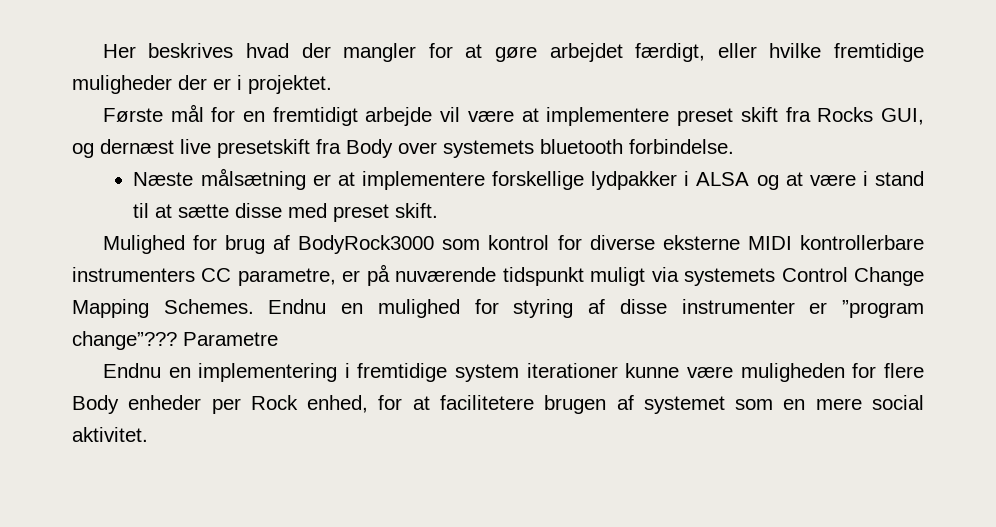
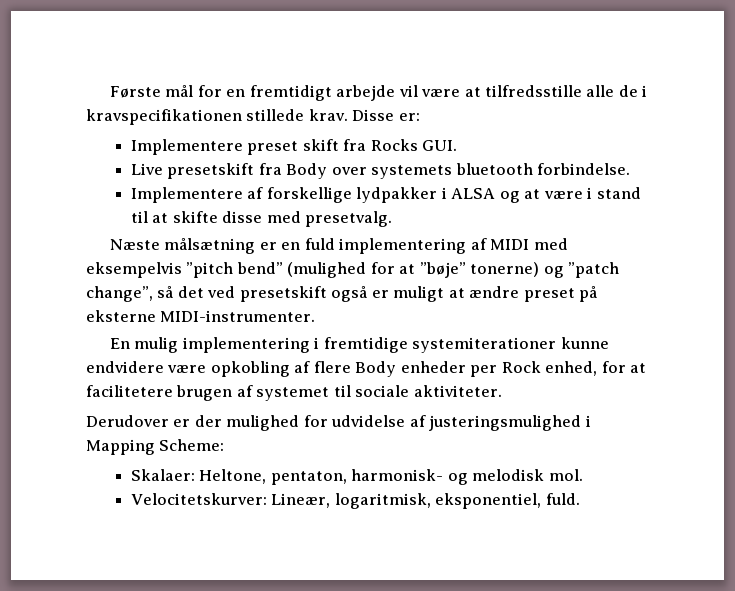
- Her beskrives hvad der mangler for at gøre arbejdet færdigt, eller hvilke fremtidige muligheder der er i projektet.
- Første mål for en fremtidigt arbejde vil være at implementere preset skift fra Rocks GUI, og dernæst live presetskift fra Body over systemets bluetooth forbindelse.
+ Første mål for en fremtidigt arbejde vil være at tilfredsstille alle de i kravspecifikationen stillede krav. Disse er:
+ Implementere preset skift fra Rocks GUI.
+ Live presetskift fra Body over systemets bluetooth forbindelse.
- Næste målsætning er at implementere forskellige lydpakker i ALSA og at være i stand til at sætte disse med preset skift.
- Mulighed for brug af BodyRock3000 som kontrol for diverse eksterne MIDI kontrollerbare instrumenters CC parametre, er på nuværende tidspunkt muligt via systemets Control Change Mapping Schemes. Endnu en mulighed for styring af disse instrumenter er ”program change”??? Parametre
- Endnu en implementering i fremtidige system iterationer kunne være muligheden for flere Body enheder per Rock enhed, for at facilitetere brugen af systemet som en mere social aktivitet.
+ Implementere af forskellige lydpakker i ALSA og at være i stand til at skifte disse med presetvalg.
+ Næste målsætning er en fuld implementering af MIDI med eksempelvis ”pitch bend” (mulighed for at ”bøje” tonerne) og ”patch change”, så det ved presetskift også er muligt at ændre preset på eksterne MIDI-instrumenter.
+ En mulig implementering i fremtidige systemiterationer kunne endvidere være opkobling af flere Body enheder per Rock enhed, for at facilitetere brugen af systemet til sociale aktiviteter.
+ Derudover er der mulighed for udvidelse af justeringsmulighed i Mapping Scheme:
+ Skalaer: Heltone, pentaton, harmonisk- og melodisk mol.
+ Velocitetskurver: Lineær, logaritmisk, eksponentiel, fuld.

